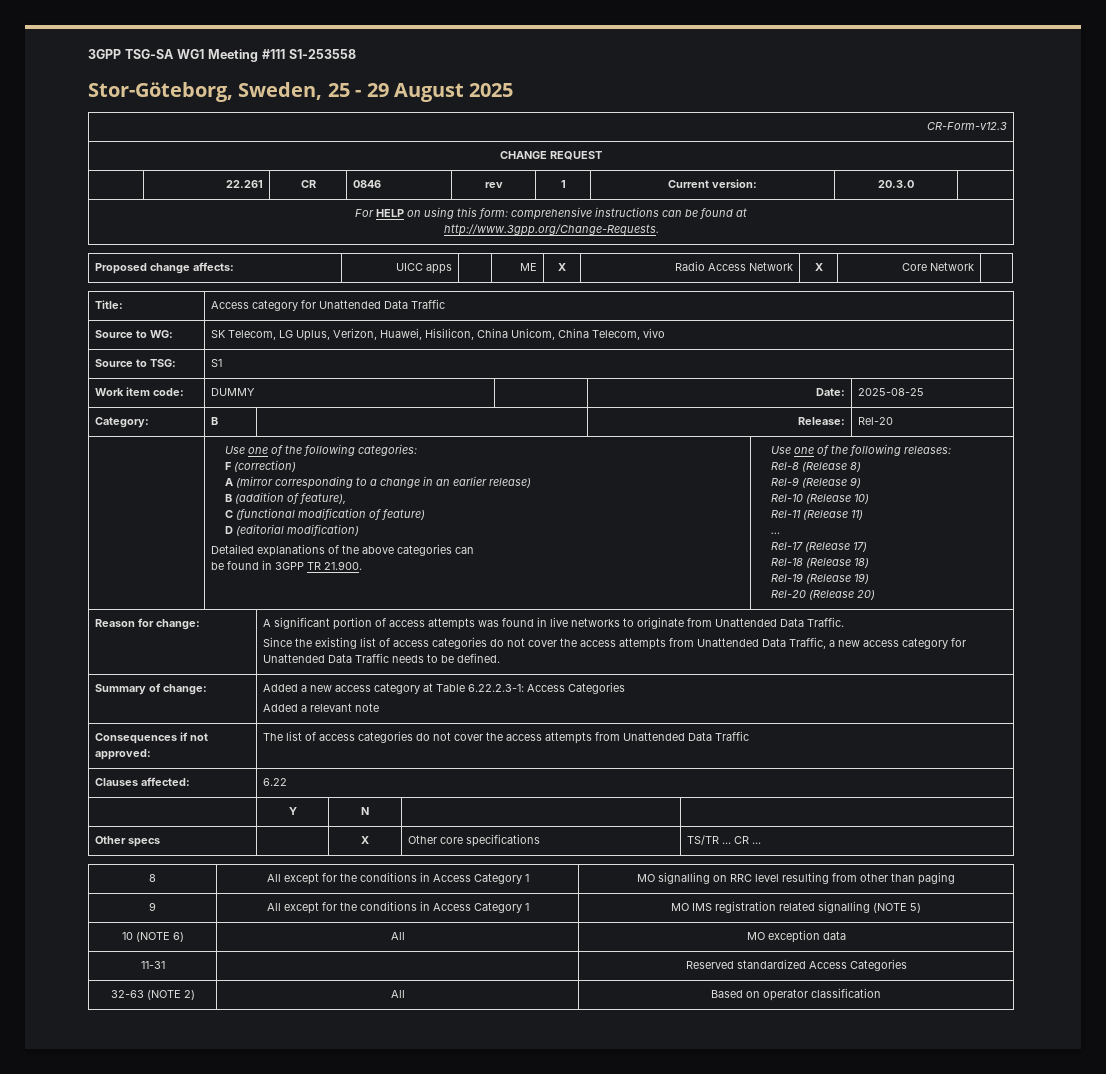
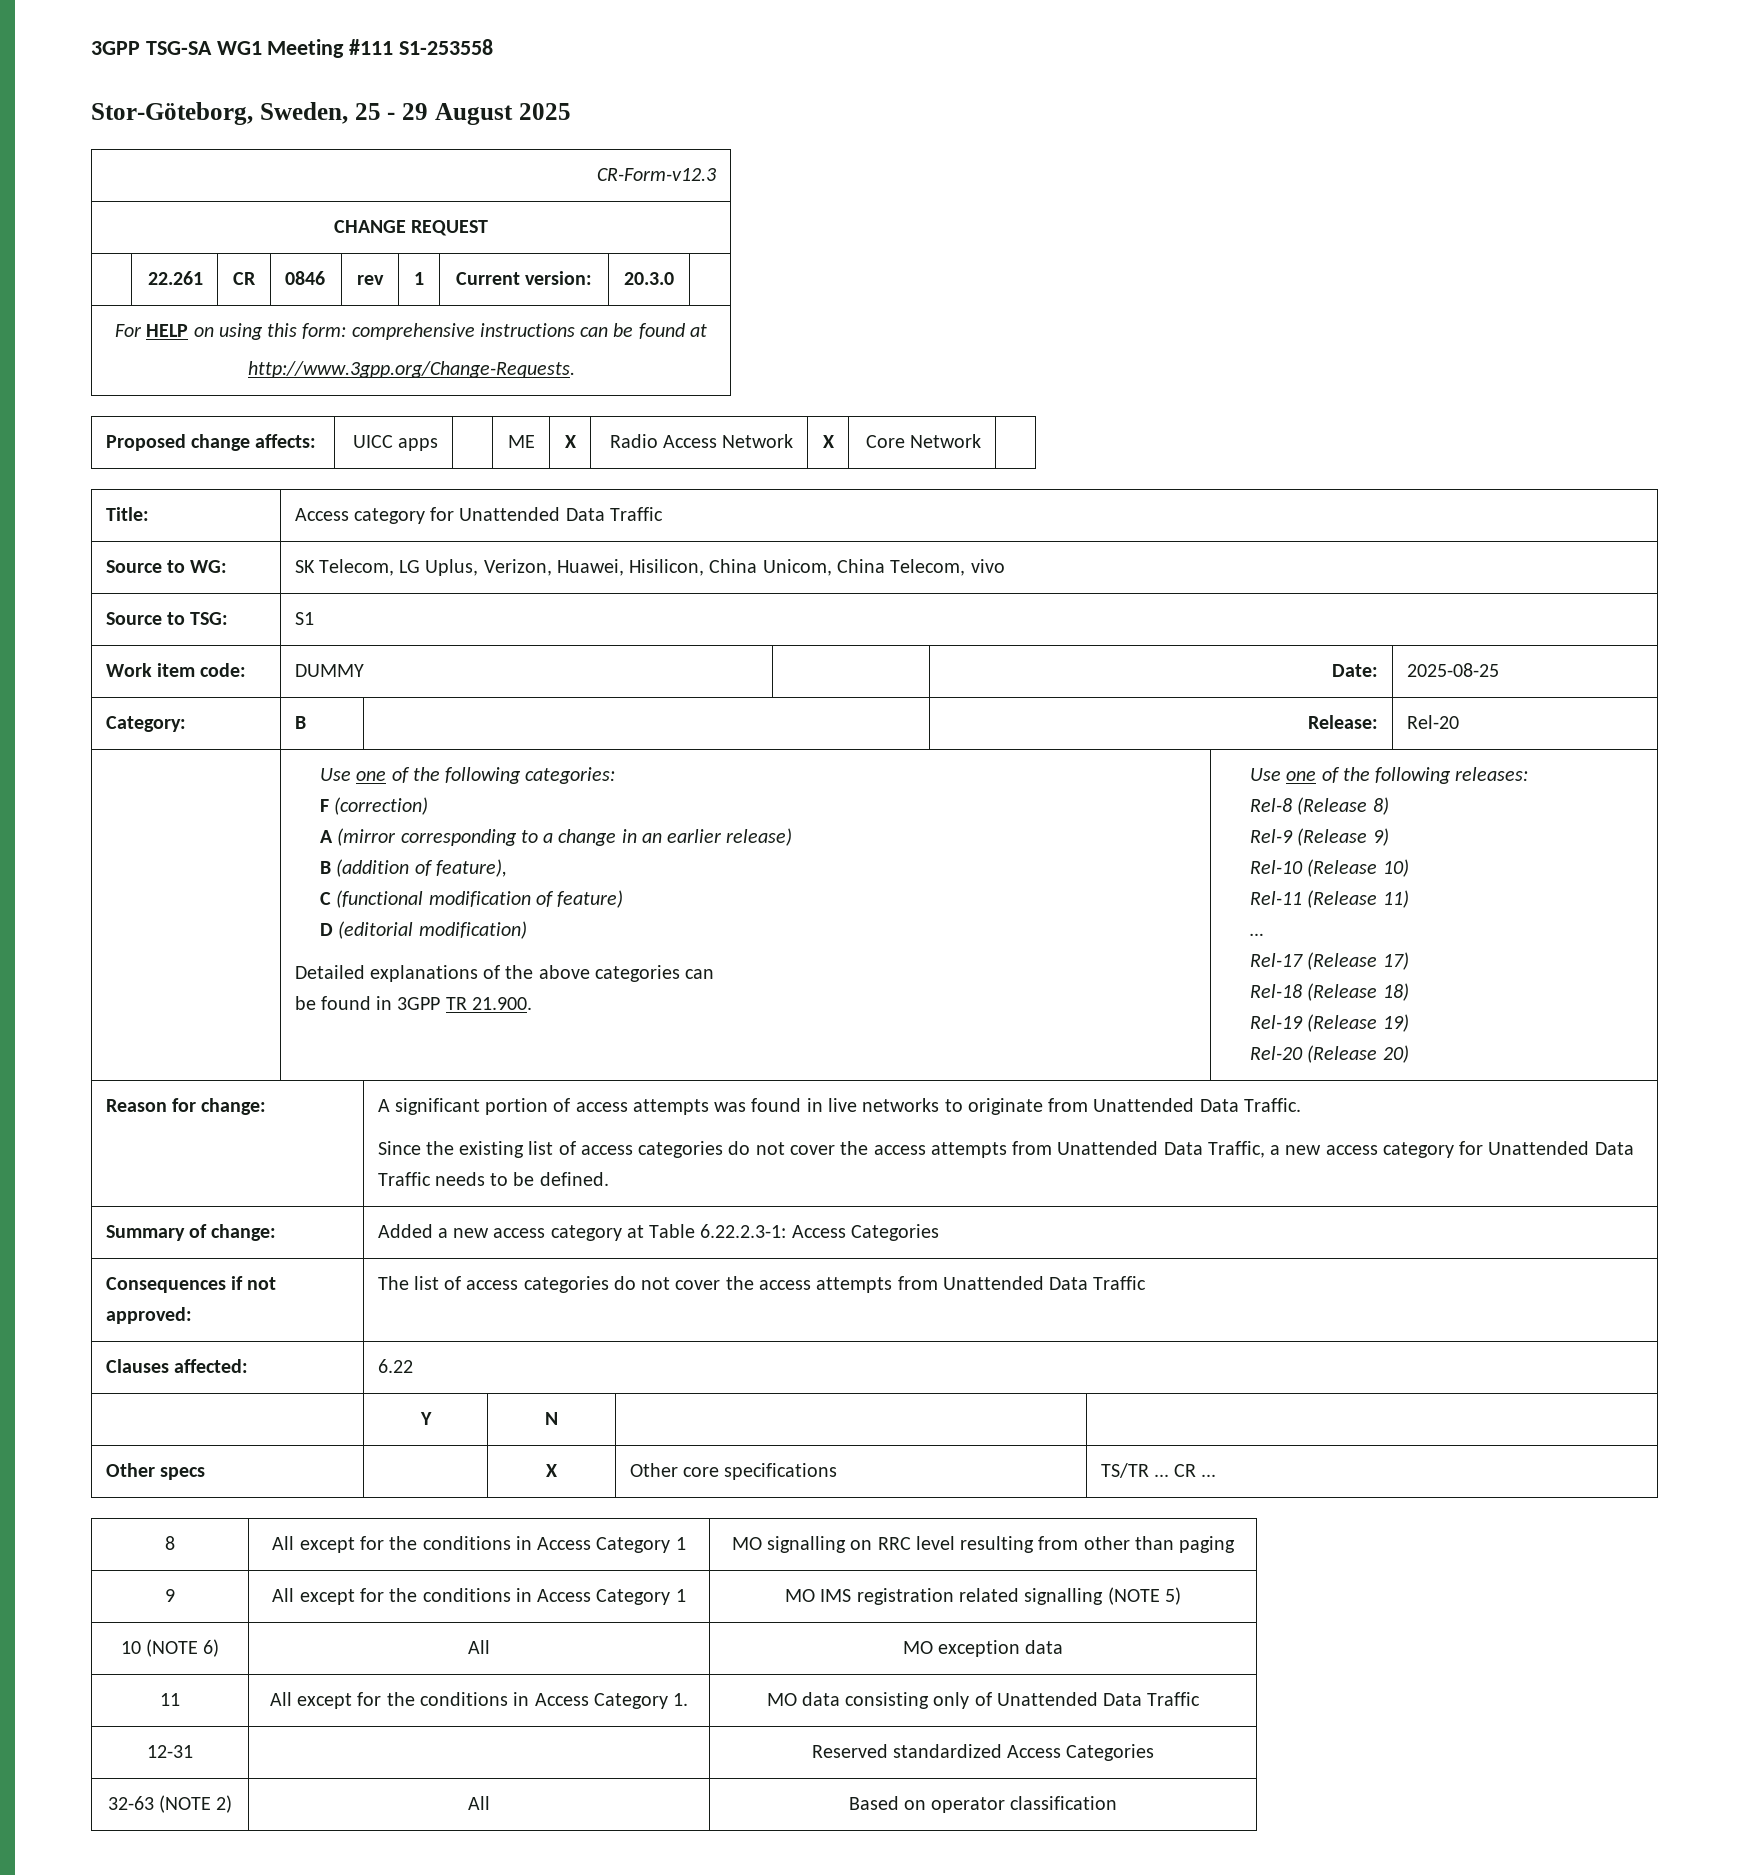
  Summary of change: | Added a new access category at Table 6.22.2.3-1: Access Categories
- Added a relevant note
- 11-31 | | Reserved standardized Access Categories
+ 11 | All except for the conditions in Access Category 1. | MO data consisting only of Unattended Data Traffic
+ 12-31 | | Reserved standardized Access Categories

